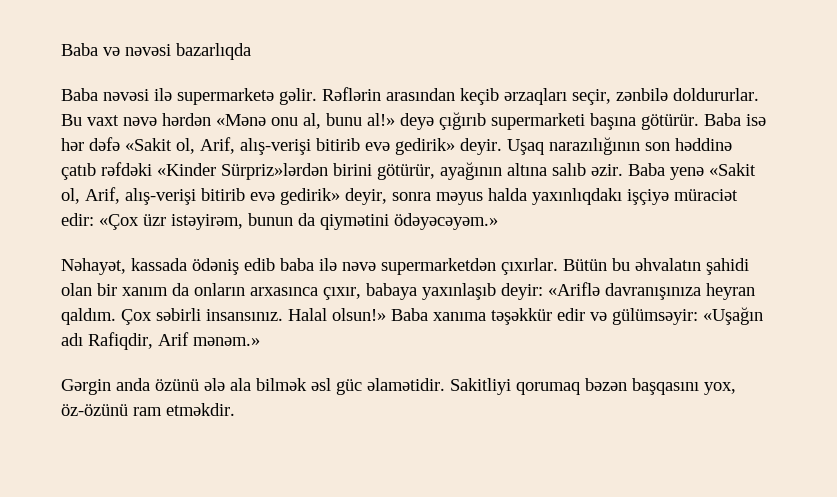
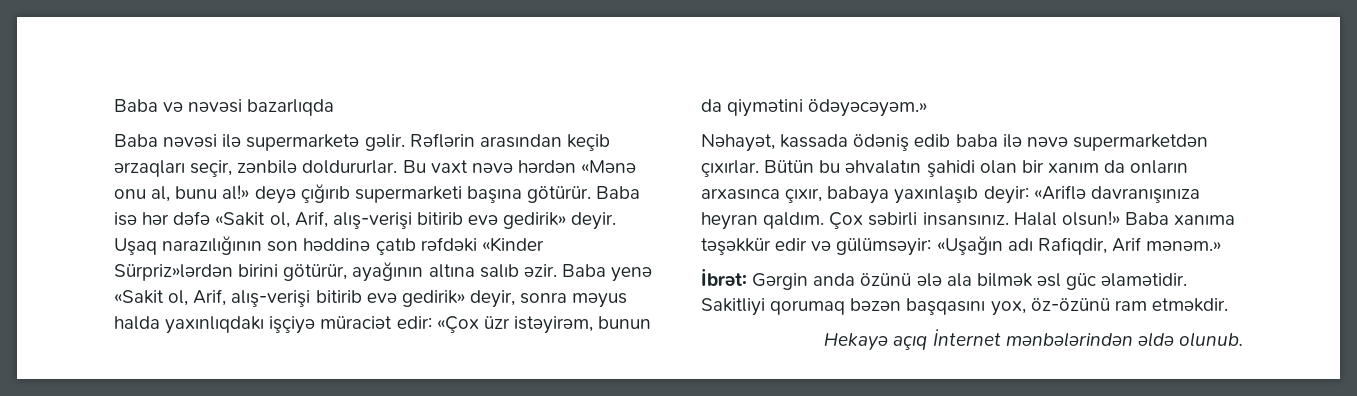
- Gərgin anda özünü ələ ala bilmək əsl güc əlamətidir.
+ İbrət: Gərgin anda özünü ələ ala bilmək əsl güc əlamətidir.
+ Hekayə açıq İnternet mənbələrindən əldə olunub.

